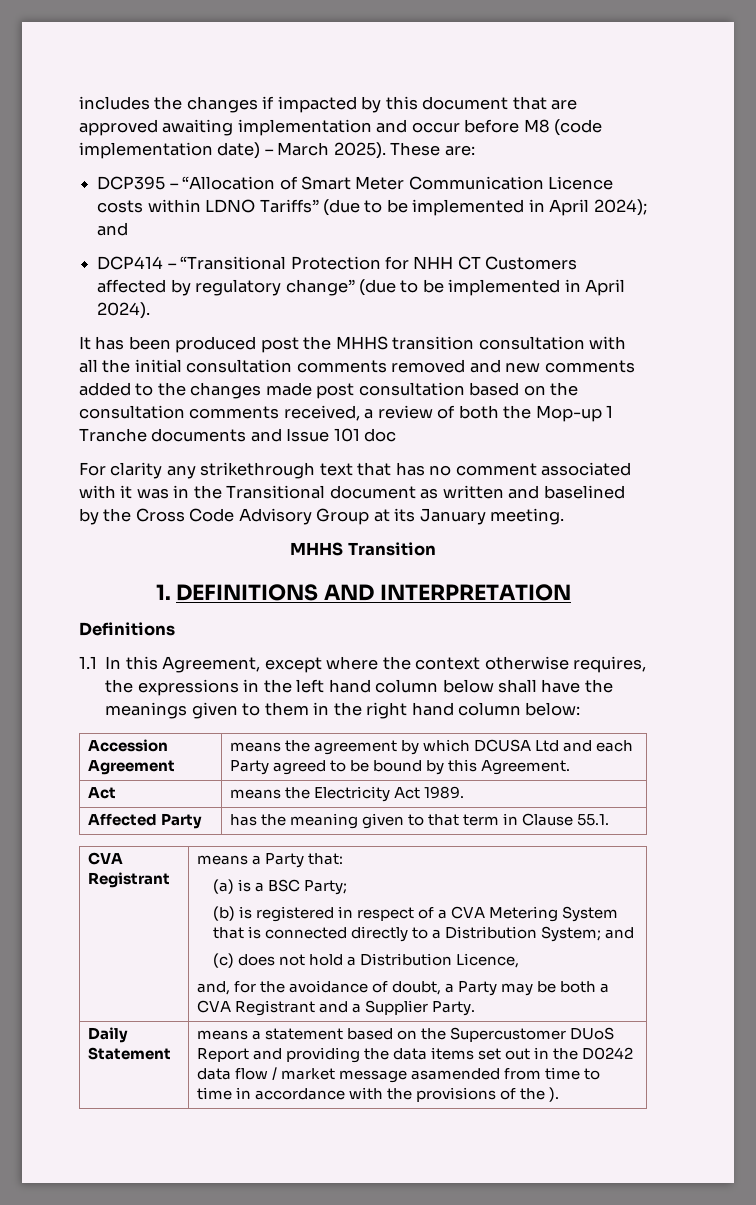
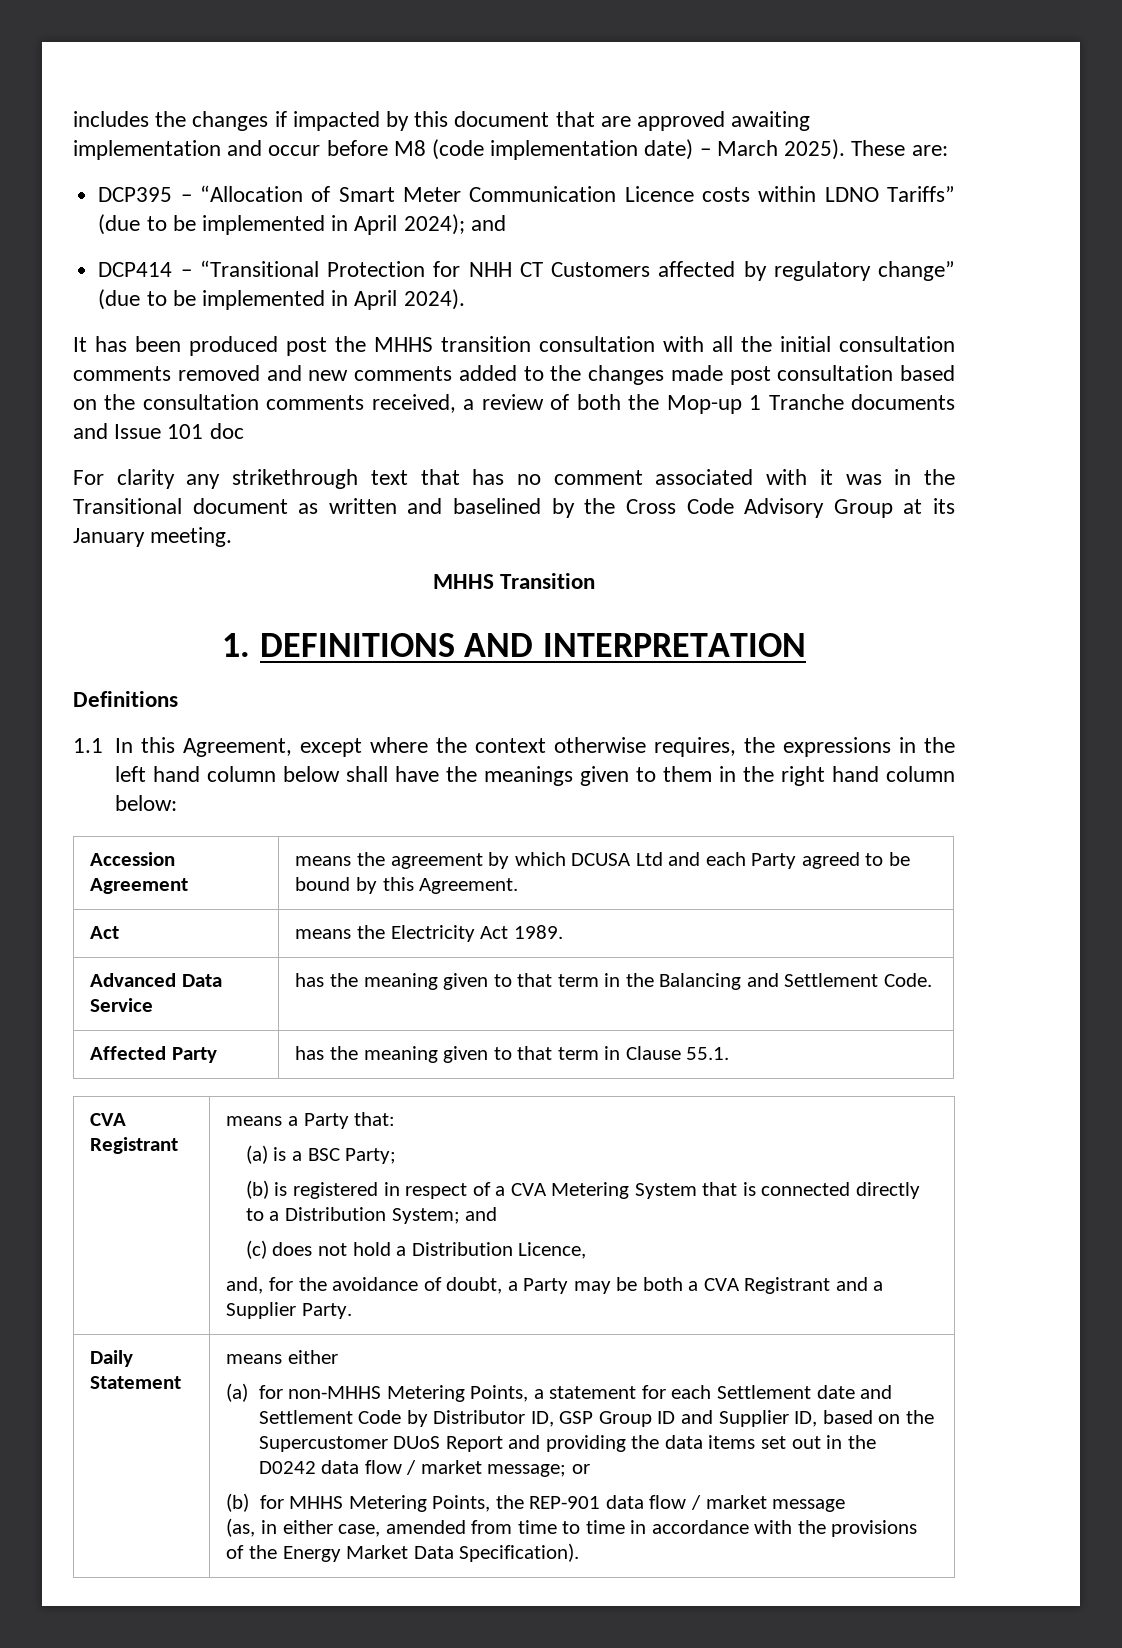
+ Advanced Data Service | has the meaning given to that term in the Balancing and Settlement Code.
- means a statement based on the Supercustomer DUoS Report and providing the data items set out in the D0242 data flow / market message asamended from time to time in accordance with the provisions of the ).
+ means either
+ (a) for non-MHHS Metering Points, a statement for each Settlement date and Settlement Code by Distributor ID, GSP Group ID and Supplier ID, based on the Supercustomer DUoS Report and providing the data items set out in the D0242 data flow / market message; or
+ (b) for MHHS Metering Points, the REP-901 data flow / market message
+ (as, in either case, amended from time to time in accordance with the provisions of the Energy Market Data Specification).

